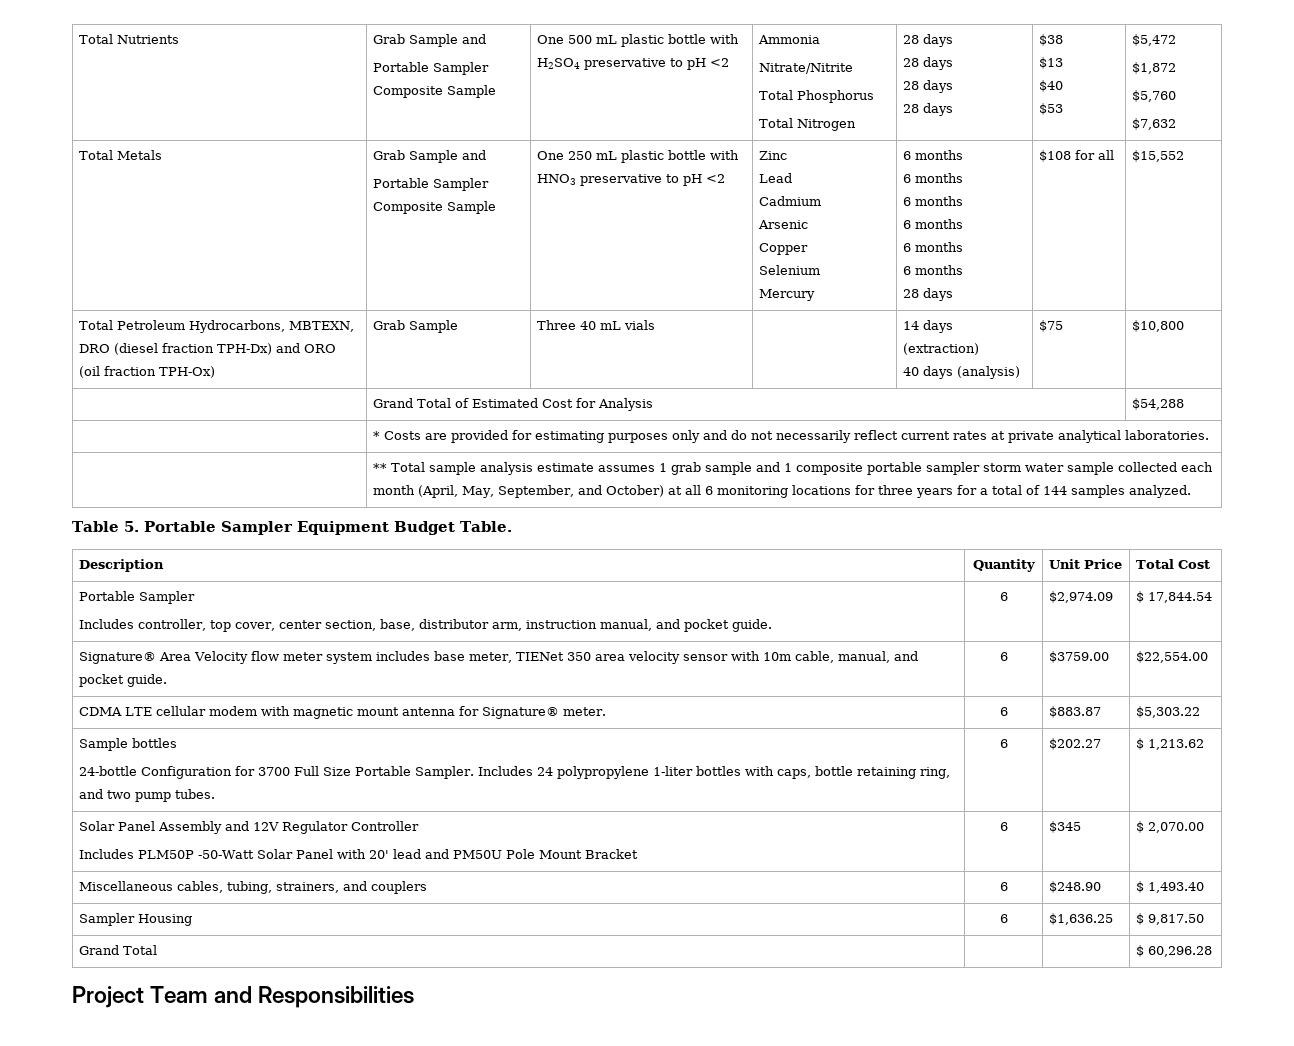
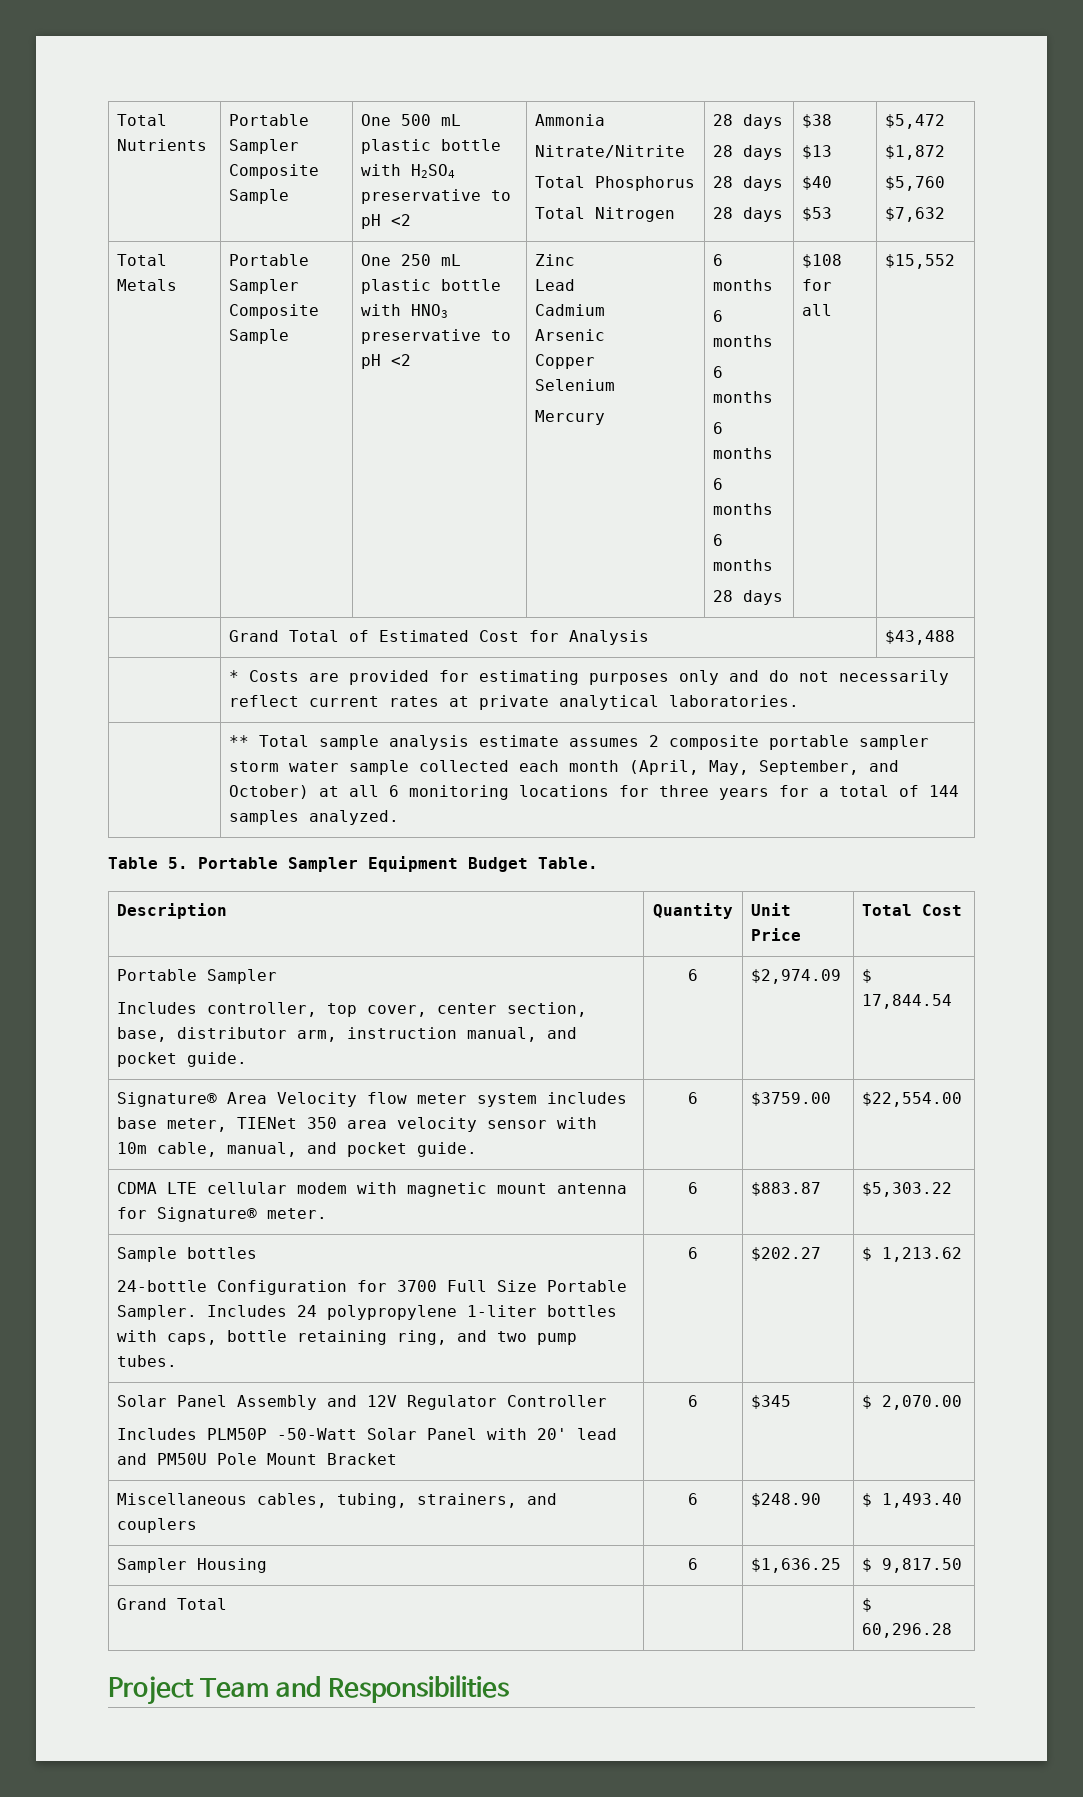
- Total Nutrients | Grab Sample and
+ Total Nutrients
- Total Metals | Grab Sample and
+ Total Metals
- Total Petroleum Hydrocarbons, MBTEXN, DRO (diesel fraction TPH-Dx) and ORO (oil fraction TPH-Ox) | Grab Sample | Three 40 mL vials | | 14 days (extraction)
- 40 days (analysis) | $75 | $10,800
- | Grand Total of Estimated Cost for Analysis | $54,288
+ | Grand Total of Estimated Cost for Analysis | $43,488
- | ** Total sample analysis estimate assumes 1 grab sample and 1 composite portable sampler storm water sample collected each month (April, May, September, and October) at all 6 monitoring locations for three years for a total of 144 samples analyzed.
+ | ** Total sample analysis estimate assumes 2 composite portable sampler storm water sample collected each month (April, May, September, and October) at all 6 monitoring locations for three years for a total of 144 samples analyzed.

